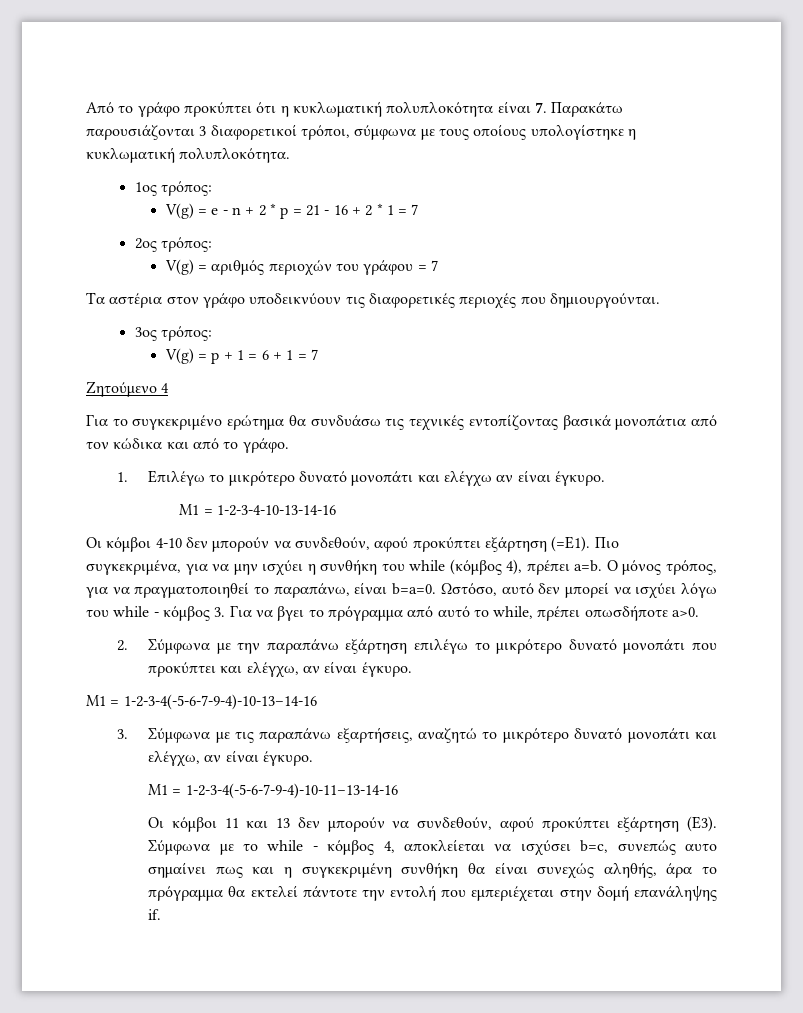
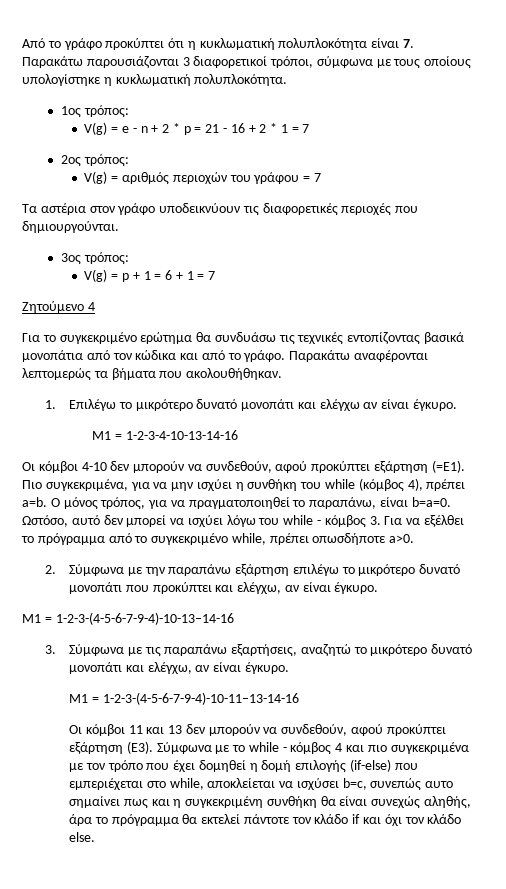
+ Παρακάτω αναφέρονται λεπτομερώς τα βήματα που ακολουθήθηκαν.
- Ωστόσο, αυτό δεν μπορεί να ισχύει λόγω του while - κόμβος 3. Για να βγει το πρόγραμμα από αυτό το while, πρέπει οπωσδήποτε a>0.
+ Ωστόσο, αυτό δεν μπορεί να ισχύει λόγω του while - κόμβος 3. Για να εξέλθει το πρόγραμμα από το συγκεκριμένο while, πρέπει οπωσδήποτε a>0.
- Μ1 = 1-2-3-4(-5-6-7-9-4)-10-13–14-16
+ Μ1 = 1-2-3-(4-5-6-7-9-4)-10-13–14-16
- Μ1 = 1-2-3-4(-5-6-7-9-4)-10-11–13-14-16
+ Μ1 = 1-2-3-(4-5-6-7-9-4)-10-11–13-14-16
- Οι κόμβοι 11 και 13 δεν μπορούν να συνδεθούν, αφού προκύπτει εξάρτηση (Ε3). Σύμφωνα με το while - κόμβος 4, αποκλείεται να ισχύσει b=c, συνεπώς αυτο σημαίνει πως και η συγκεκριμένη συνθήκη θα είναι συνεχώς αληθής, άρα το πρόγραμμα θα εκτελεί πάντοτε την εντολή που εμπεριέχεται στην δομή επανάληψης if.
+ Οι κόμβοι 11 και 13 δεν μπορούν να συνδεθούν, αφού προκύπτει εξάρτηση (Ε3). Σύμφωνα με το while - κόμβος 4 και πιο συγκεκριμένα με τον τρόπο που έχει δομηθεί η δομή επιλογής (if-else) που εμπεριέχεται στο while, αποκλείεται να ισχύσει b=c, συνεπώς αυτο σημαίνει πως και η συγκεκριμένη συνθήκη θα είναι συνεχώς αληθής, άρα το πρόγραμμα θα εκτελεί πάντοτε τον κλάδο if και όχι τον κλάδο else.

